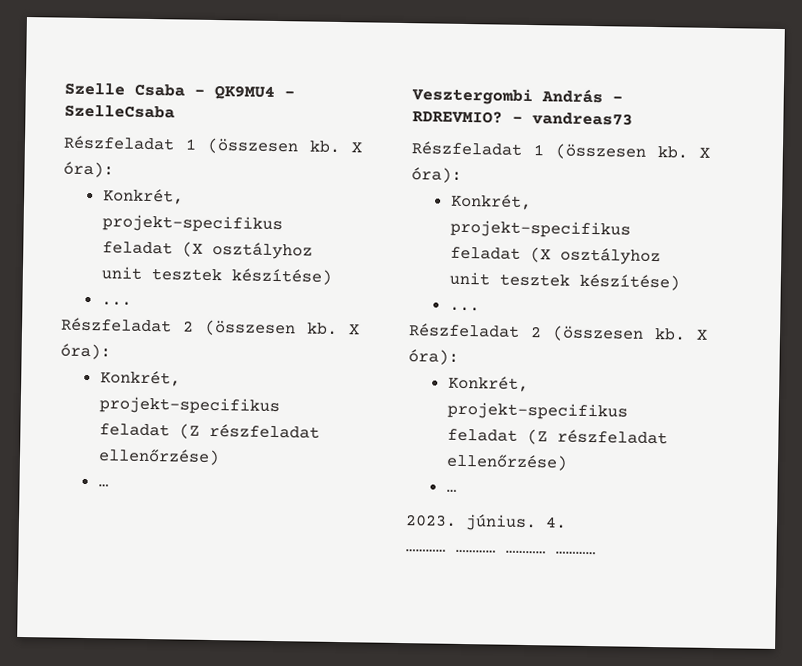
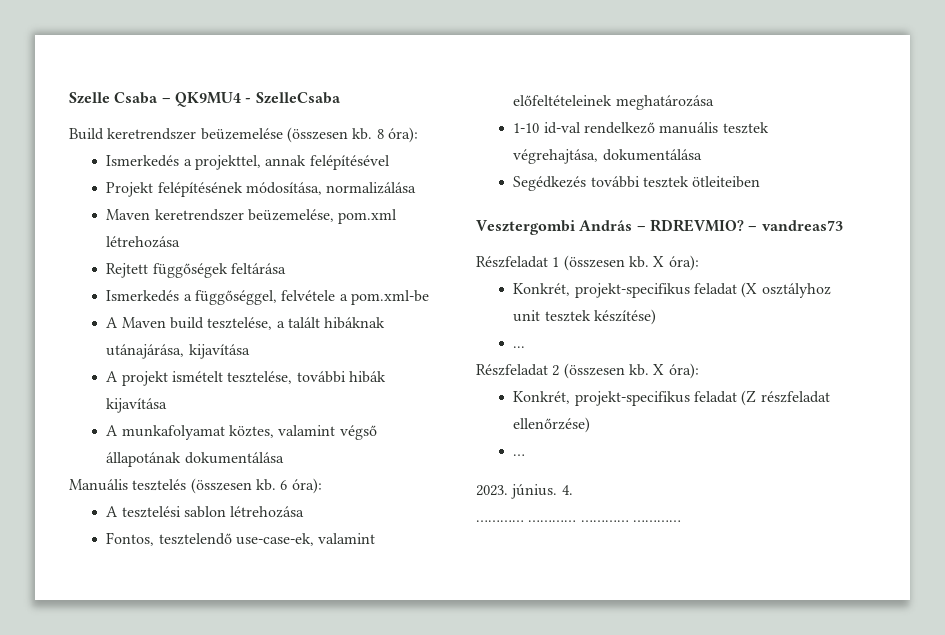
  Szelle Csaba – QK9MU4 - SzelleCsaba
- Részfeladat 1 (összesen kb. X óra):
- Konkrét, projekt-specifikus feladat (X osztályhoz unit tesztek készítése)
- ...
- Részfeladat 2 (összesen kb. X óra):
- Konkrét, projekt-specifikus feladat (Z részfeladat ellenőrzése)
- …
+ Build keretrendszer beüzemelése (összesen kb. 8 óra):
+ Ismerkedés a projekttel, annak felépítésével
+ Projekt felépítésének módosítása, normalizálása
+ Maven keretrendszer beüzemelése, pom.xml létrehozása
+ Rejtett függőségek feltárása
+ Ismerkedés a függőséggel, felvétele a pom.xml-be
+ A Maven build tesztelése, a talált hibáknak utánajárása, kijavítása
+ A projekt ismételt tesztelése, további hibák kijavítása
+ A munkafolyamat köztes, valamint végső állapotának dokumentálása
+ Manuális tesztelés (összesen kb. 6 óra):
+ A tesztelési sablon létrehozása
+ Fontos, tesztelendő use-case-ek, valamint előfeltételeinek meghatározása
+ 1-10 id-val rendelkező manuális tesztek végrehajtása, dokumentálása
+ Segédkezés további tesztek ötleiteiben

